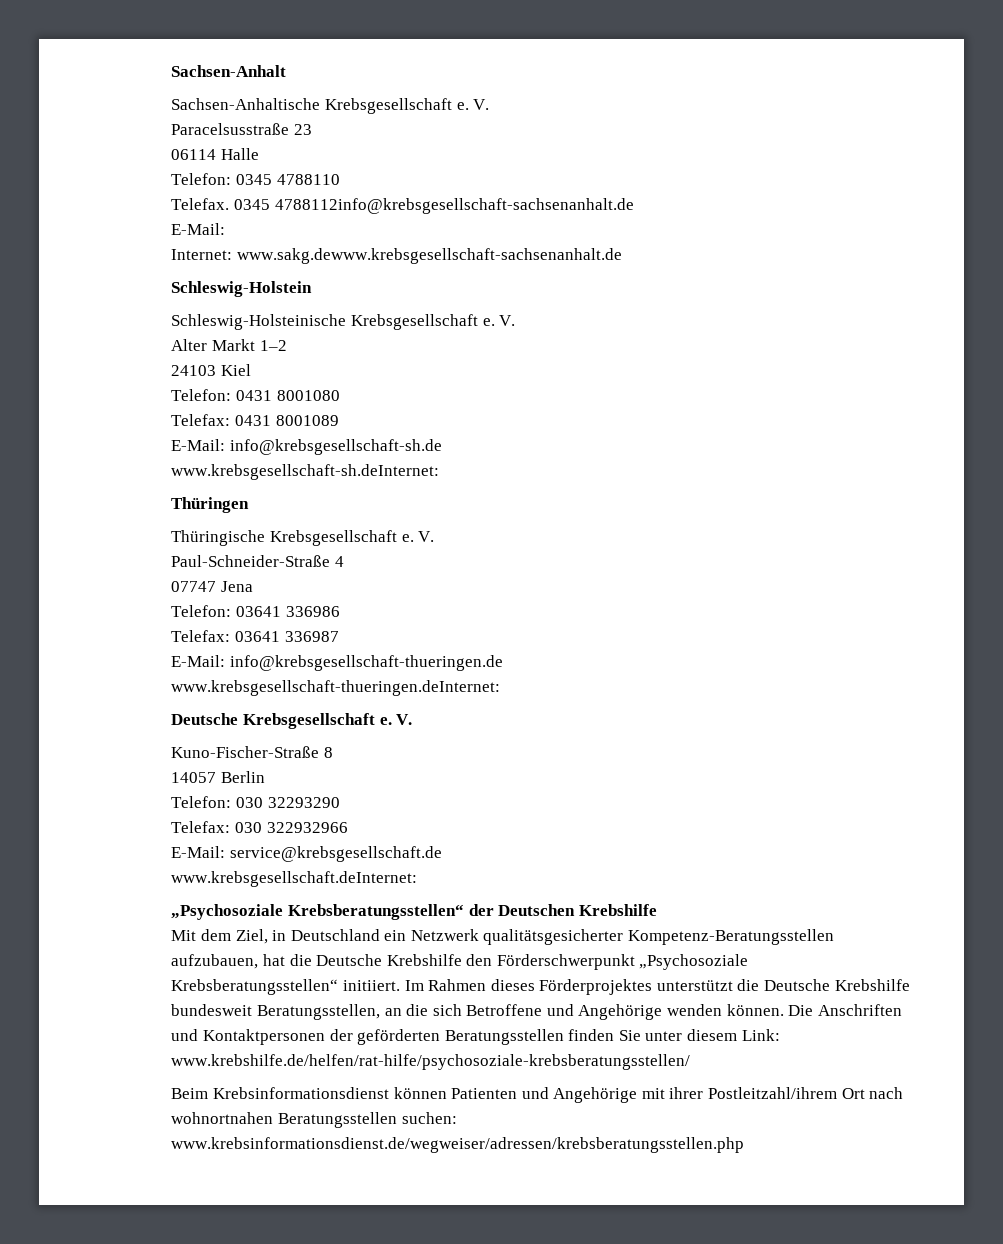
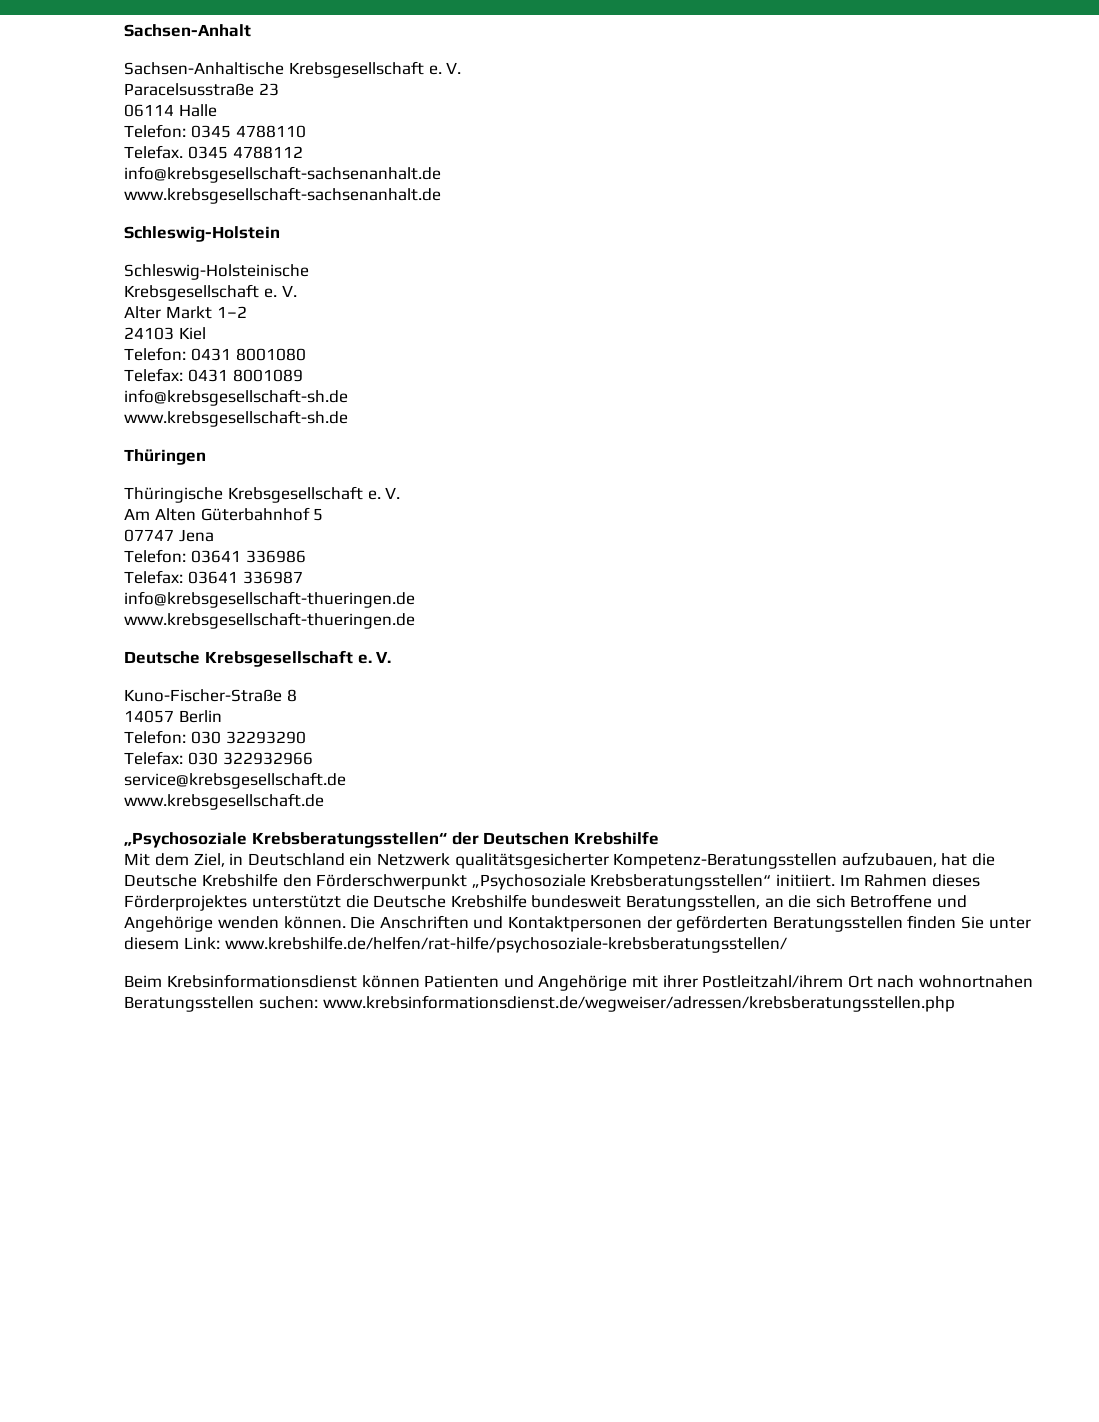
- 0345 4788112info@krebsgesellschaft-sachsenanhalt.de
- E-Mail:
- Internet: www.sakg.dewww.krebsgesellschaft-sachsenanhalt.de
+ 0345 4788112
+ info@krebsgesellschaft-sachsenanhalt.de
+ www.krebsgesellschaft-sachsenanhalt.de
- Schleswig-Holsteinische Krebsgesellschaft e.
+ Schleswig-Holsteinische
+ Krebsgesellschaft e.
- E-Mail: info@krebsgesellschaft-sh.de
+ info@krebsgesellschaft-sh.de
- www.krebsgesellschaft-sh.deInternet:
+ www.krebsgesellschaft-sh.de
- Paul-Schneider-Straße 4
+ Am Alten Güterbahnhof 5
- E-Mail: info@krebsgesellschaft-thueringen.de
+ info@krebsgesellschaft-thueringen.de
- www.krebsgesellschaft-thueringen.deInternet:
+ www.krebsgesellschaft-thueringen.de
- E-Mail: service@krebsgesellschaft.de
+ service@krebsgesellschaft.de
- www.krebsgesellschaft.deInternet:
+ www.krebsgesellschaft.de

